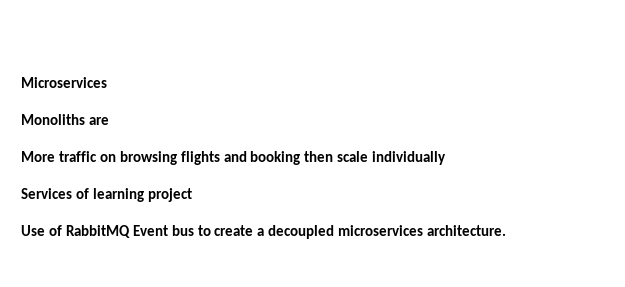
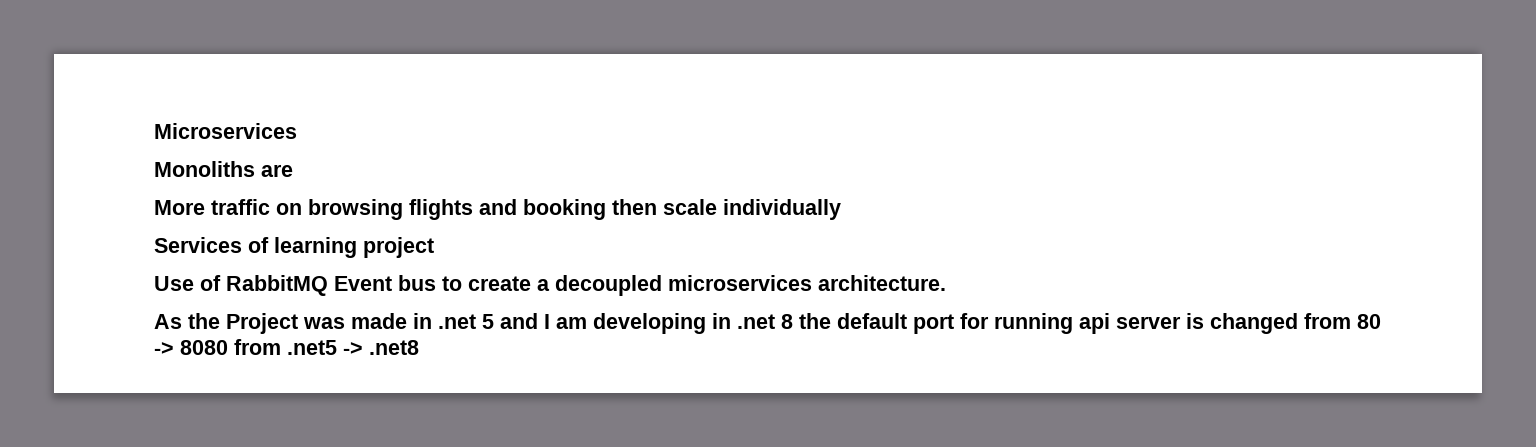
+ As the Project was made in .net 5 and I am developing in .net 8 the default port for running api server is changed from 80 -> 8080 from .net5 -> .net8

